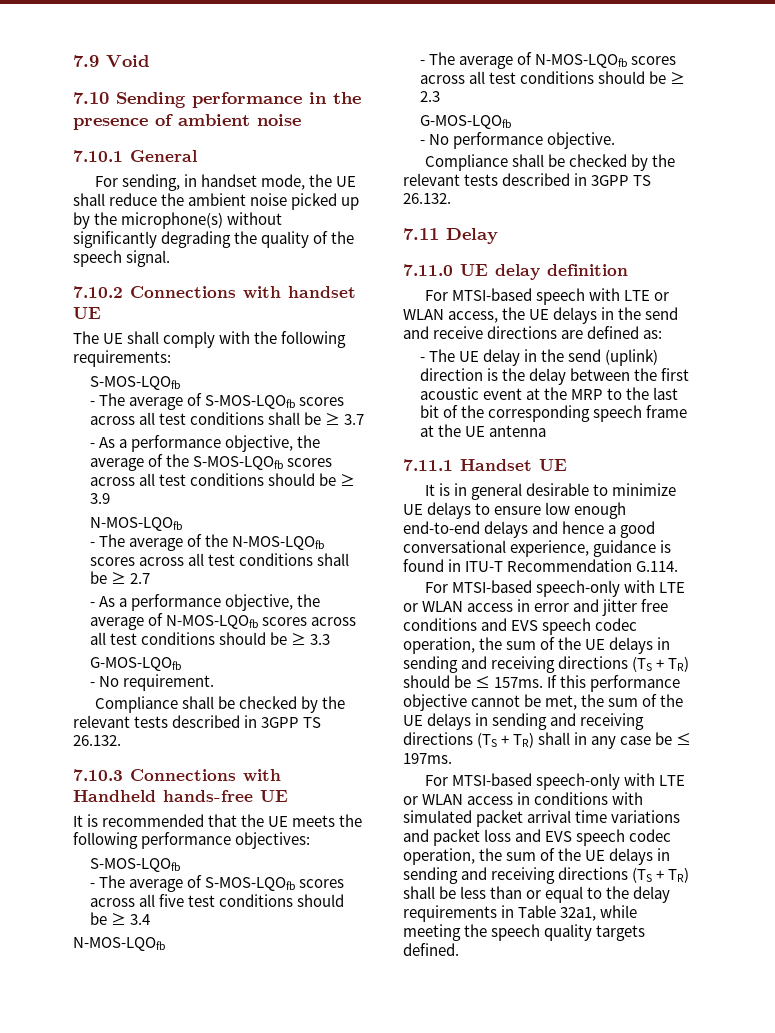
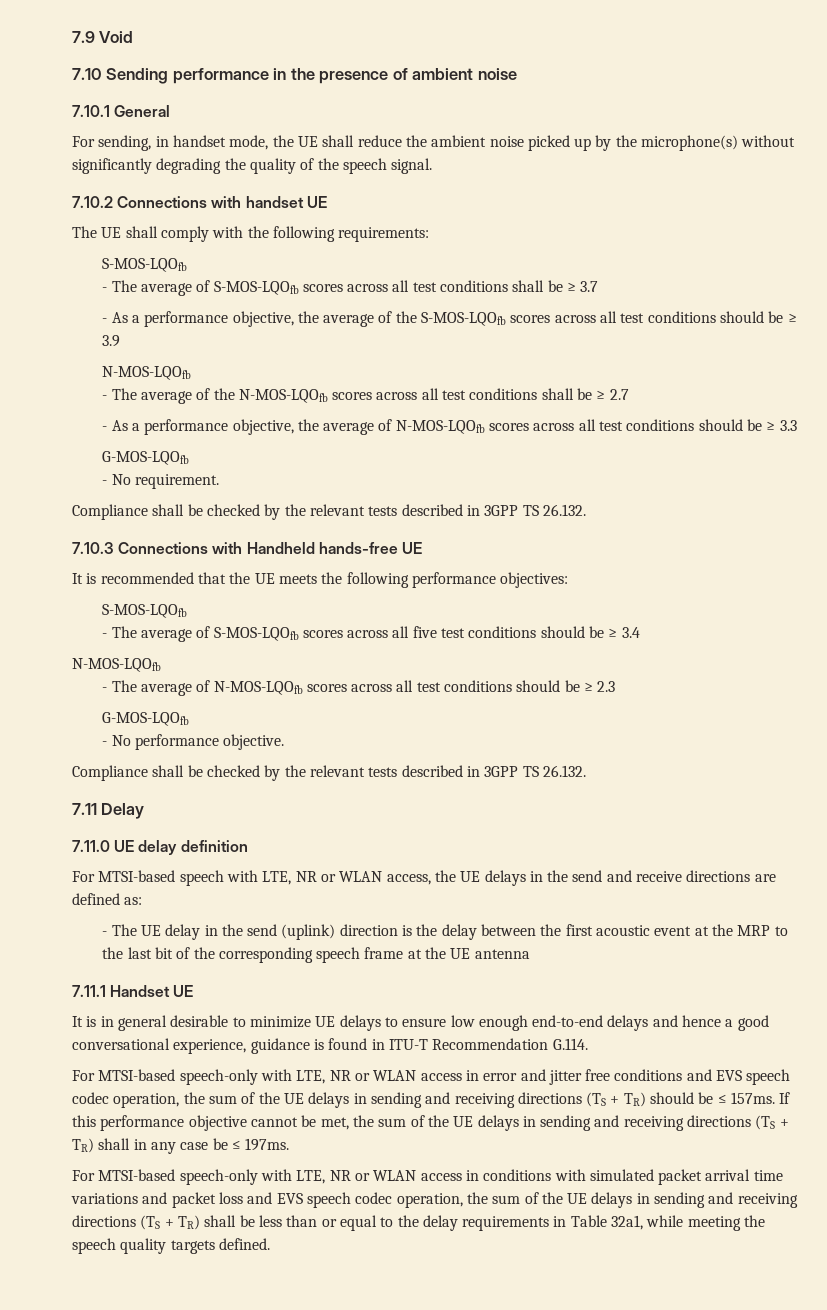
- For MTSI-based speech with LTE or WLAN access, the UE delays in the send and receive directions are defined as:
+ For MTSI-based speech with LTE, NR or WLAN access, the UE delays in the send and receive directions are defined as:
- For MTSI-based speech-only with LTE or WLAN access in error and jitter free conditions and EVS speech codec operation, the sum of the UE delays in sending and receiving directions (TS + TR) should be ≤ 157ms.
+ For MTSI-based speech-only with LTE, NR or WLAN access in error and jitter free conditions and EVS speech codec operation, the sum of the UE delays in sending and receiving directions (TS + TR) should be ≤ 157ms.
- For MTSI-based speech-only with LTE or WLAN access in conditions with simulated packet arrival time variations and packet loss and EVS speech codec operation, the sum of the UE delays in sending and receiving directions (TS + TR) shall be less than or equal to the delay requirements in Table 32a1, while meeting the speech quality targets defined.
+ For MTSI-based speech-only with LTE, NR or WLAN access in conditions with simulated packet arrival time variations and packet loss and EVS speech codec operation, the sum of the UE delays in sending and receiving directions (TS + TR) shall be less than or equal to the delay requirements in Table 32a1, while meeting the speech quality targets defined.

